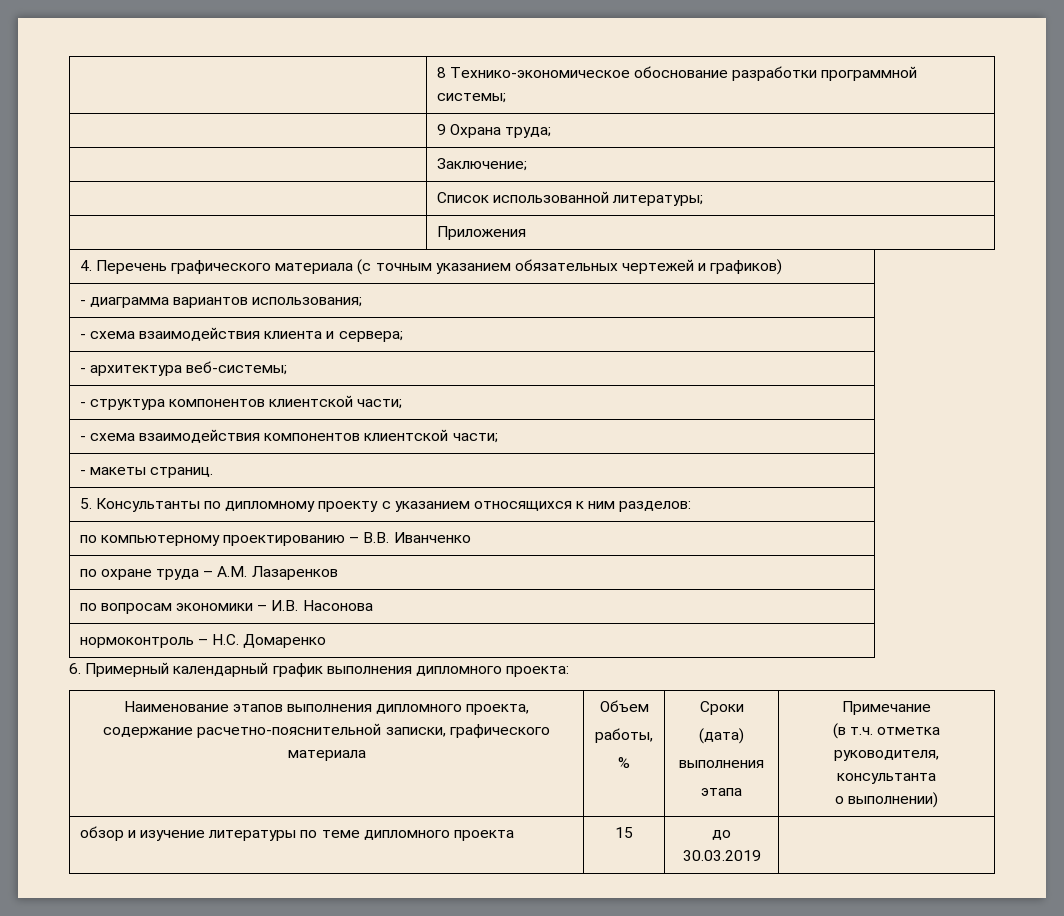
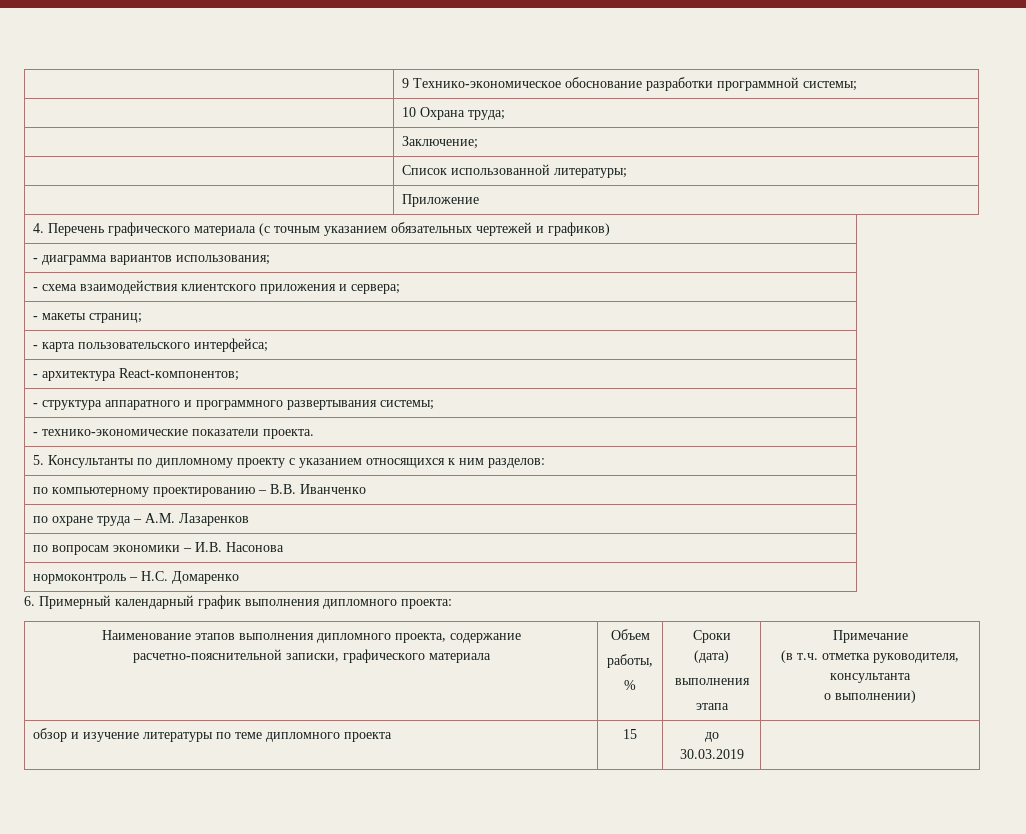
- | 8 Технико-экономическое обоснование разработки программной системы;
+ | 9 Технико-экономическое обоснование разработки программной системы;
- | 9 Охрана труда;
+ | 10 Охрана труда;
- | Приложения
+ | Приложение
- - схема взаимодействия клиента и сервера;
+ - схема взаимодействия клиентского приложения и сервера;
+ - макеты страниц;
+ - карта пользовательского интерфейса;
- - архитектура веб-системы;
+ - архитектура React-компонентов;
- - структура компонентов клиентской части;
- - схема взаимодействия компонентов клиентской части;
- - макеты страниц.
+ - структура аппаратного и программного развертывания системы;
+ - технико-экономические показатели проекта.

